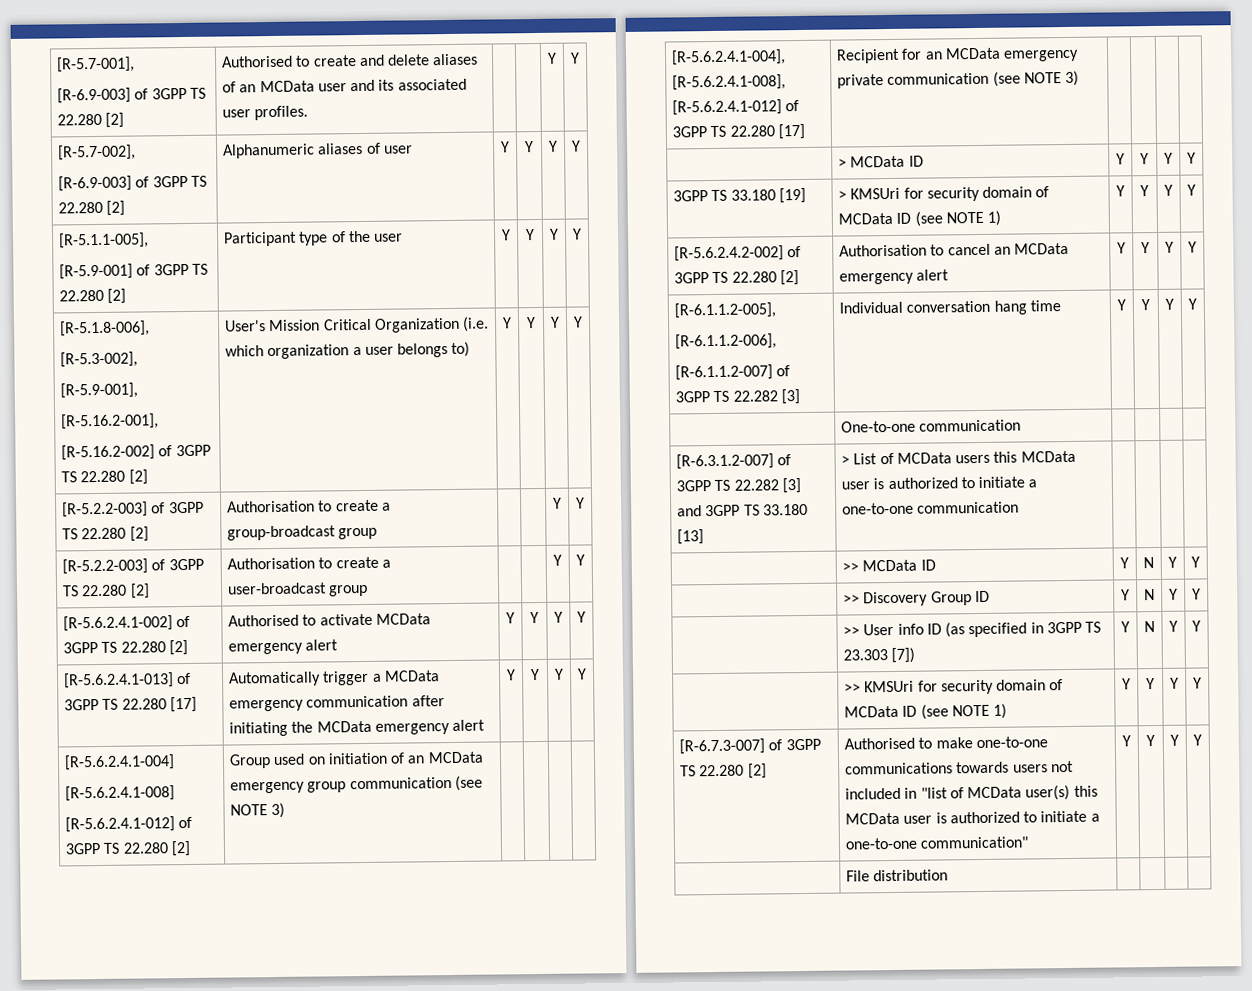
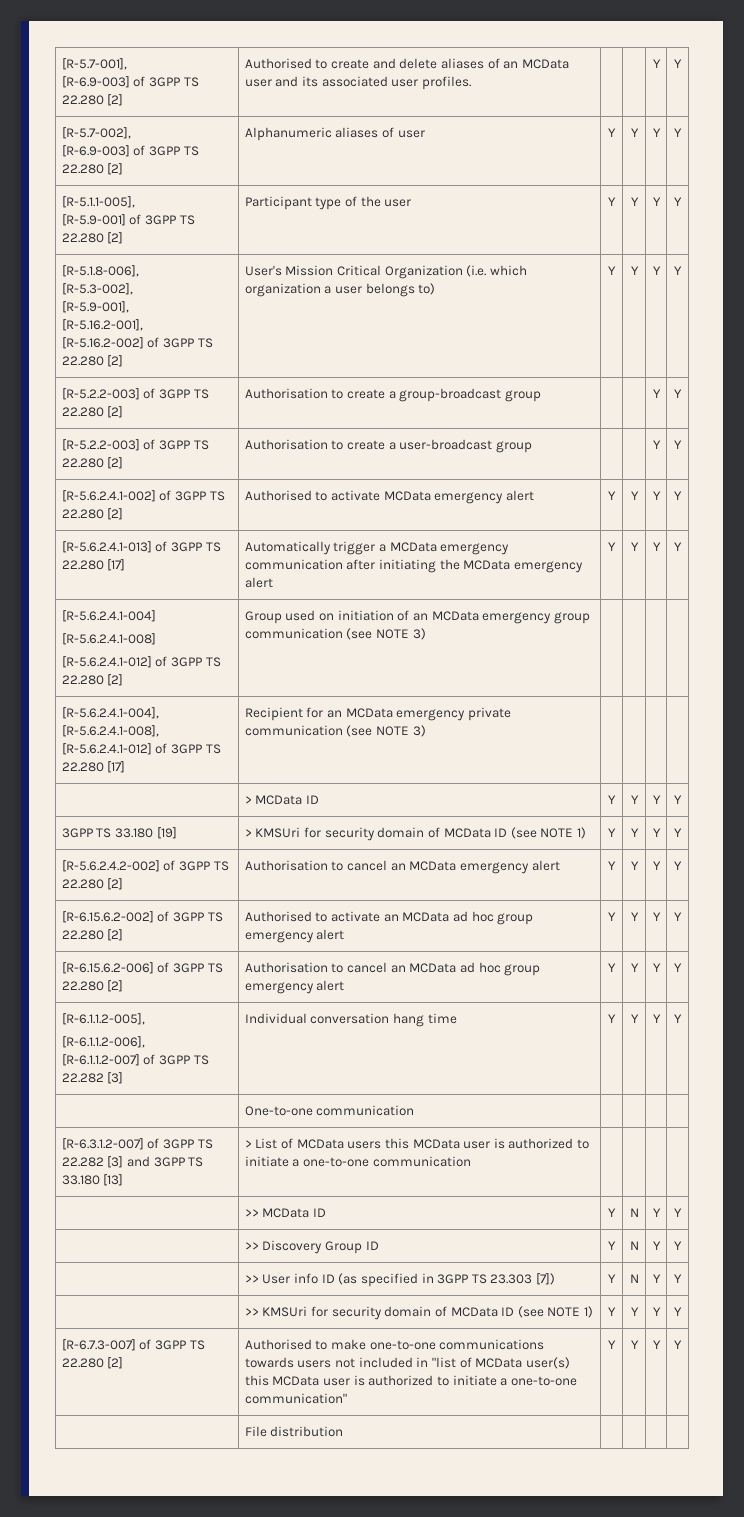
+ [R-6.15.6.2-002] of 3GPP TS 22.280 [2] | Authorised to activate an MCData ad hoc group emergency alert | Y | Y | Y | Y
+ [R-6.15.6.2-006] of 3GPP TS 22.280 [2] | Authorisation to cancel an MCData ad hoc group emergency alert | Y | Y | Y | Y

